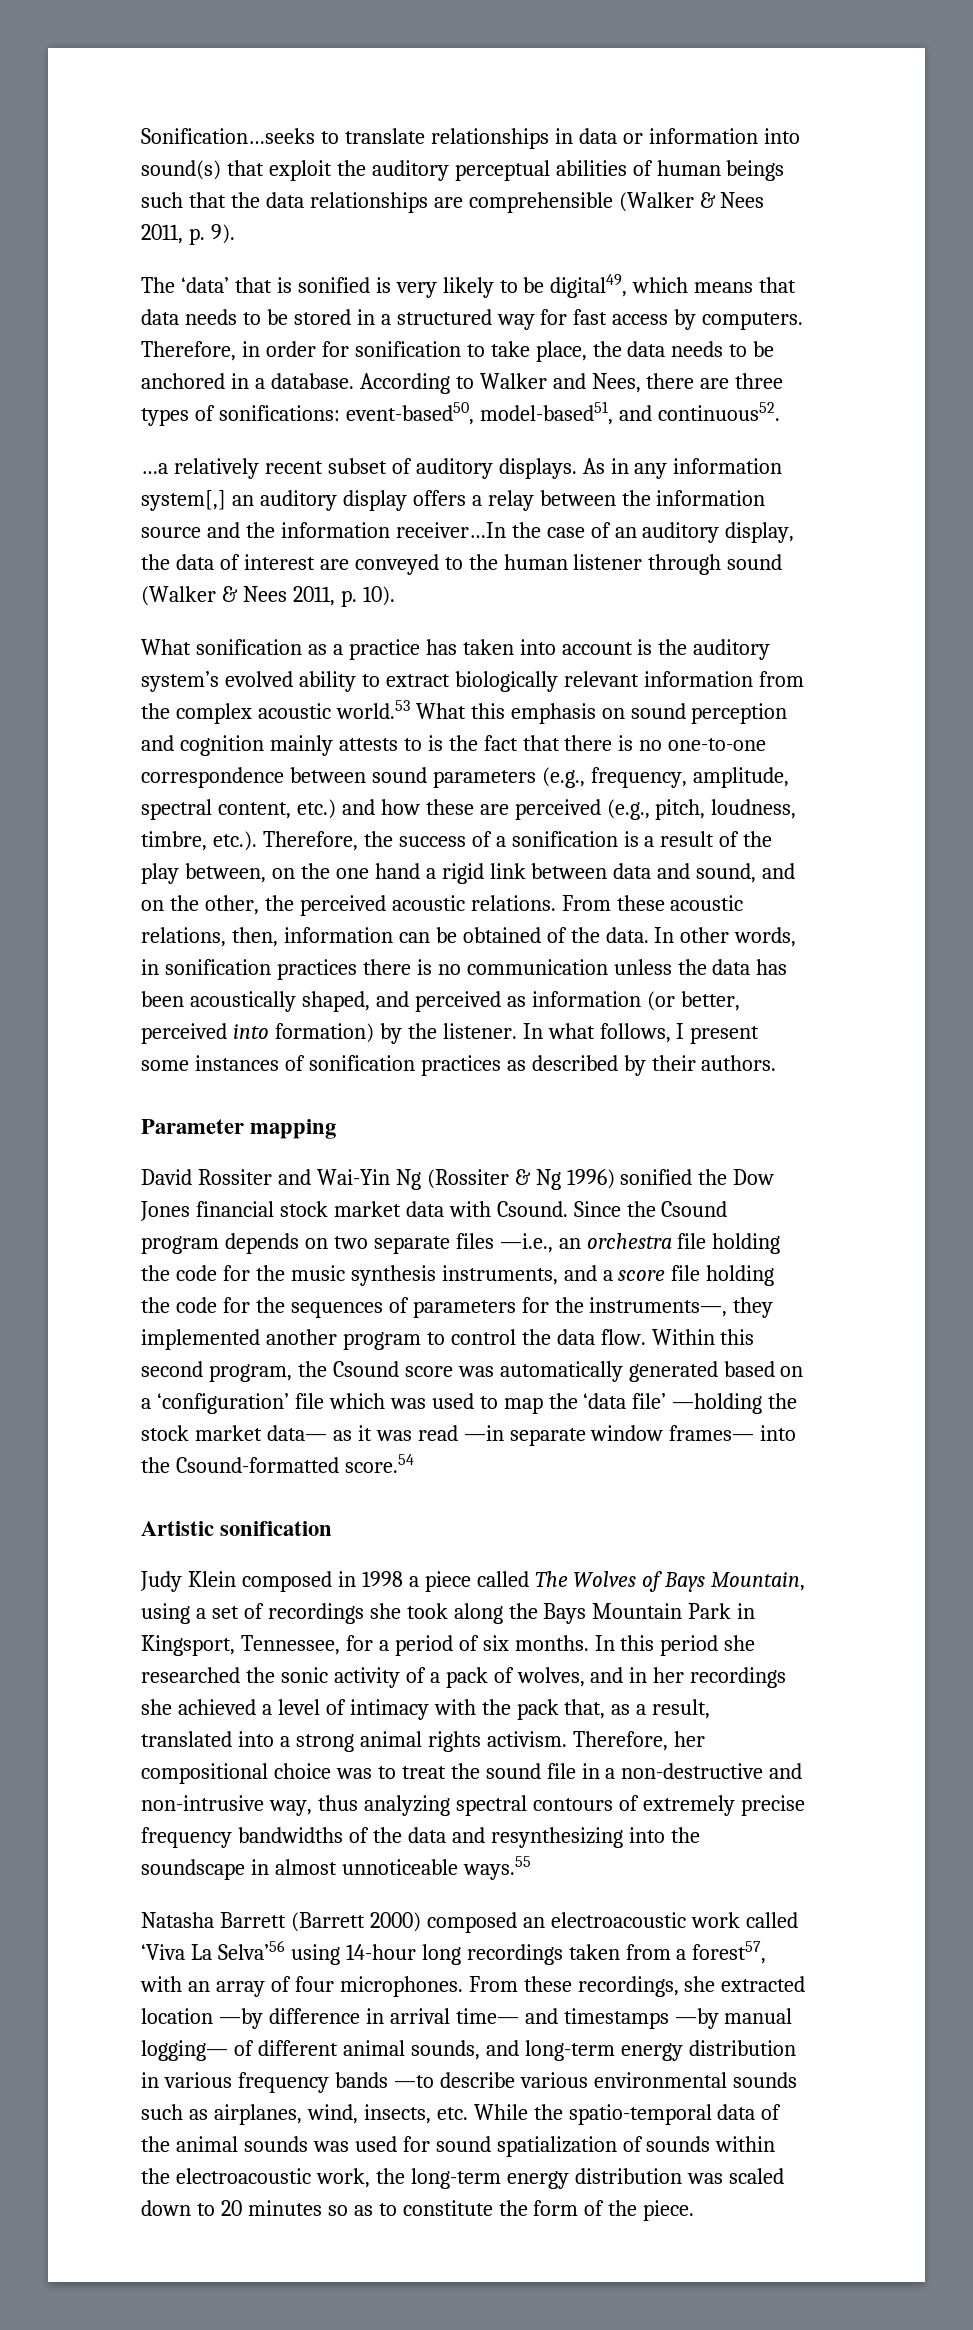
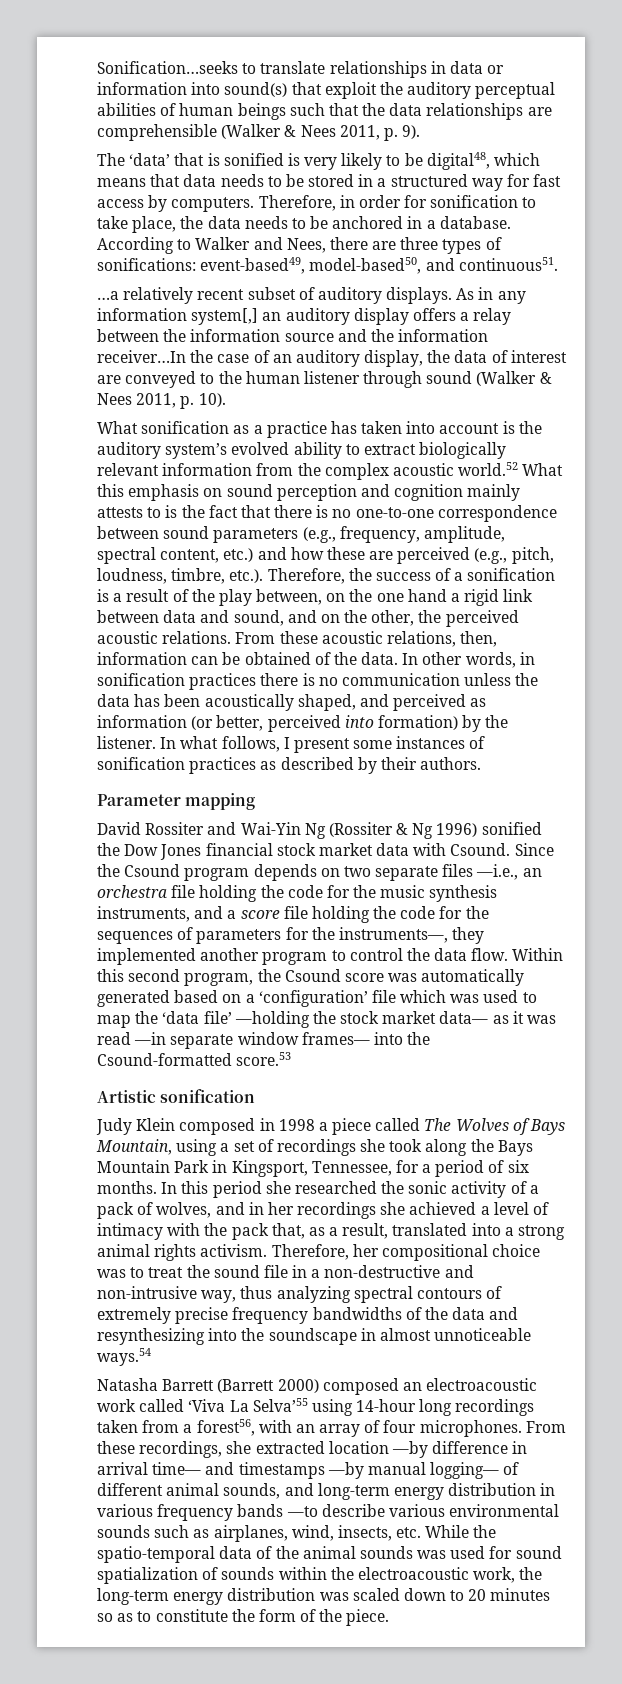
- The ‘data’ that is sonified is very likely to be digital49, which means that data needs to be stored in a structured way for fast access by computers.
+ The ‘data’ that is sonified is very likely to be digital48, which means that data needs to be stored in a structured way for fast access by computers.
- According to Walker and Nees, there are three types of sonifications: event-based50, model-based51, and continuous52.
+ According to Walker and Nees, there are three types of sonifications: event-based49, model-based50, and continuous51.
- What sonification as a practice has taken into account is the auditory system’s evolved ability to extract biologically relevant information from the complex acoustic world.53 What this emphasis on sound perception and cognition mainly attests to is the fact that there is no one-to-one correspondence between sound parameters (e.g., frequency, amplitude, spectral content, etc.) and how these are perceived (e.g., pitch, loudness, timbre, etc.). Therefore, the success of a sonification is a result of the play between, on the one hand a rigid link between data and sound, and on the other, the perceived acoustic relations.
+ What sonification as a practice has taken into account is the auditory system’s evolved ability to extract biologically relevant information from the complex acoustic world.52 What this emphasis on sound perception and cognition mainly attests to is the fact that there is no one-to-one correspondence between sound parameters (e.g., frequency, amplitude, spectral content, etc.) and how these are perceived (e.g., pitch, loudness, timbre, etc.). Therefore, the success of a sonification is a result of the play between, on the one hand a rigid link between data and sound, and on the other, the perceived acoustic relations.
- Within this second program, the Csound score was automatically generated based on a ‘configuration’ file which was used to map the ‘data file’ —holding the stock market data— as it was read —in separate window frames— into the Csound-formatted score.54
+ Within this second program, the Csound score was automatically generated based on a ‘configuration’ file which was used to map the ‘data file’ —holding the stock market data— as it was read —in separate window frames— into the Csound-formatted score.53
- Therefore, her compositional choice was to treat the sound file in a non-destructive and non-intrusive way, thus analyzing spectral contours of extremely precise frequency bandwidths of the data and resynthesizing into the soundscape in almost unnoticeable ways.55
+ Therefore, her compositional choice was to treat the sound file in a non-destructive and non-intrusive way, thus analyzing spectral contours of extremely precise frequency bandwidths of the data and resynthesizing into the soundscape in almost unnoticeable ways.54
- Natasha Barrett (Barrett 2000) composed an electroacoustic work called ‘Viva La Selva’56 using 14-hour long recordings taken from a forest57, with an array of four microphones.
+ Natasha Barrett (Barrett 2000) composed an electroacoustic work called ‘Viva La Selva’55 using 14-hour long recordings taken from a forest56, with an array of four microphones.

